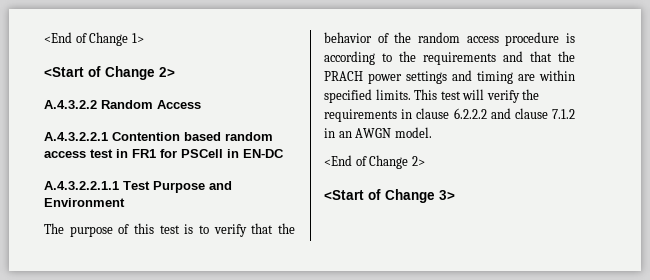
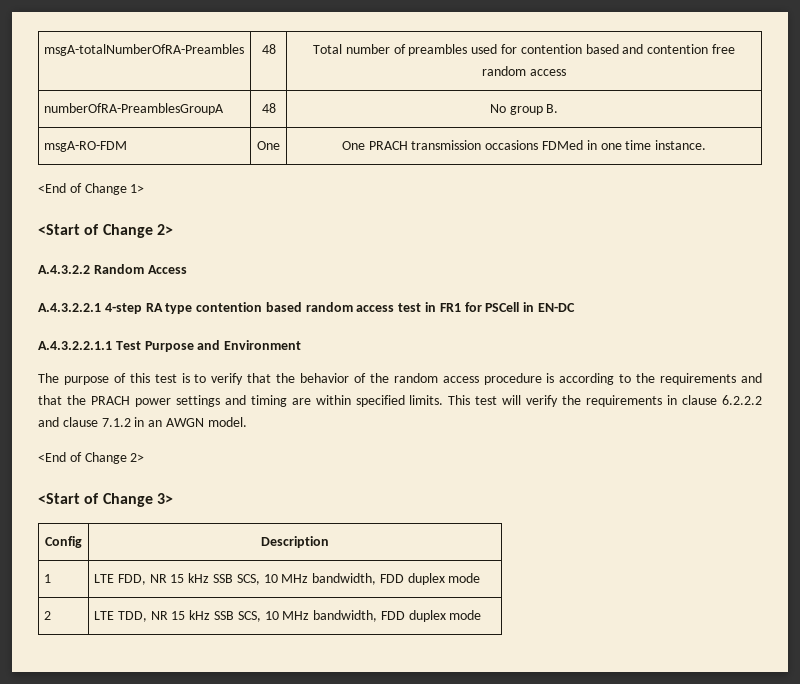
+ msgA-totalNumberOfRA-Preambles | 48 | Total number of preambles used for contention based and contention free random access
+ numberOfRA-PreamblesGroupA | 48 | No group B.
+ msgA-RO-FDM | One | One PRACH transmission occasions FDMed in one time instance.
- A.4.3.2.2.1 Contention based random access test in FR1 for PSCell in EN-DC
+ A.4.3.2.2.1 4-step RA type contention based random access test in FR1 for PSCell in EN-DC
+ Config | Description
+ 1 | LTE FDD, NR 15 kHz SSB SCS, 10 MHz bandwidth, FDD duplex mode
+ 2 | LTE TDD, NR 15 kHz SSB SCS, 10 MHz bandwidth, FDD duplex mode

